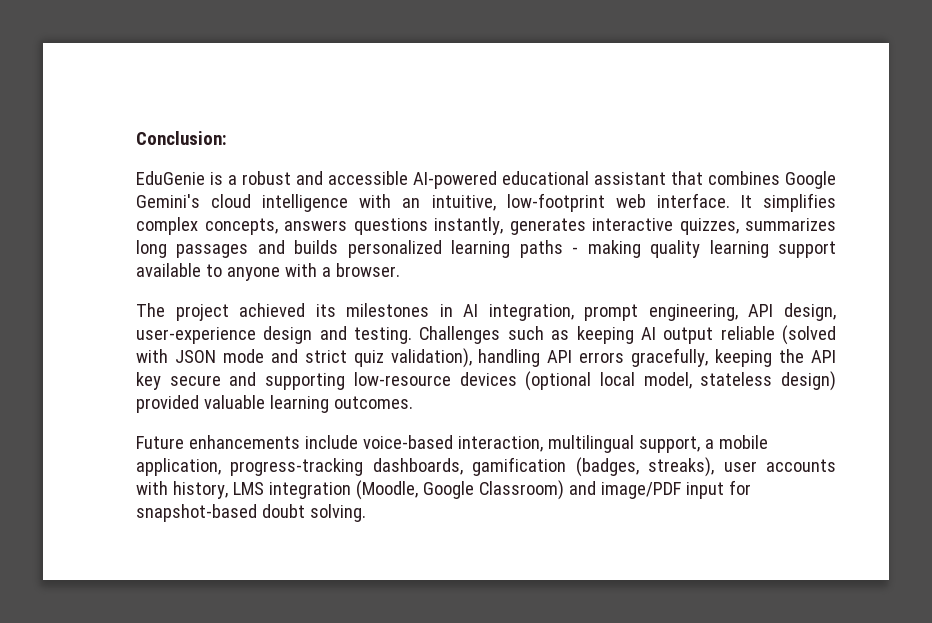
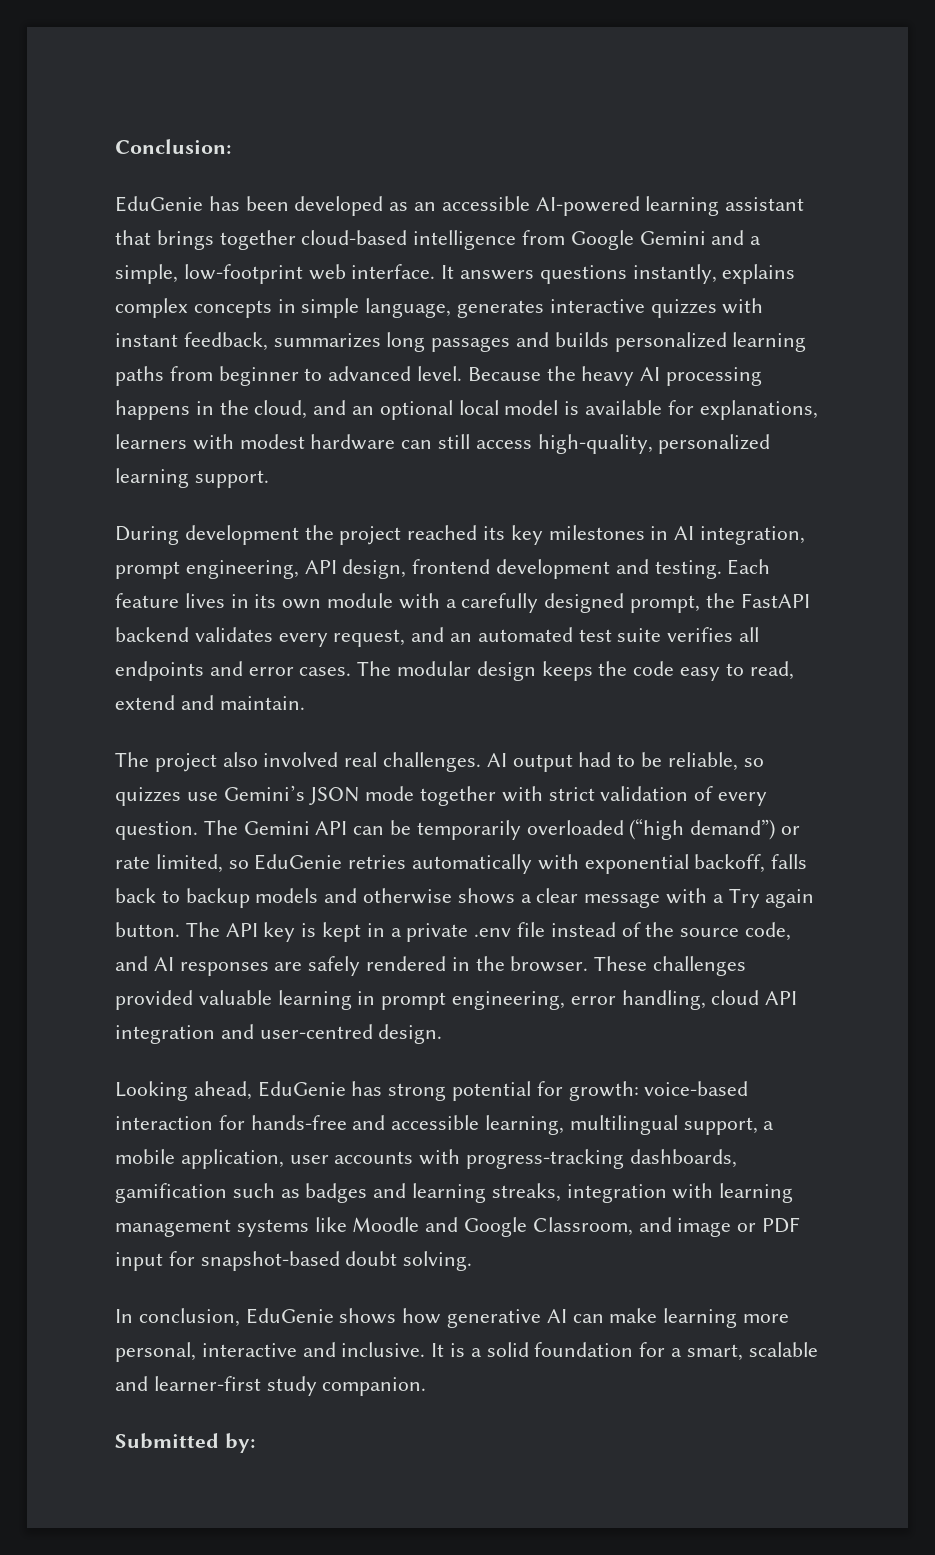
- EduGenie is a robust and accessible AI-powered educational assistant that combines Google Gemini's cloud intelligence with an intuitive, low-footprint web interface. It simplifies complex concepts, answers questions instantly, generates interactive quizzes, summarizes long passages and builds personalized learning paths - making quality learning support available to anyone with a browser.
- The project achieved its milestones in AI integration, prompt engineering, API design, user-experience design and testing. Challenges such as keeping AI output reliable (solved with JSON mode and strict quiz validation), handling API errors gracefully, keeping the API key secure and supporting low-resource devices (optional local model, stateless design) provided valuable learning outcomes.
- Future enhancements include voice-based interaction, multilingual support, a mobile application, progress-tracking dashboards, gamification (badges, streaks), user accounts with history, LMS integration (Moodle, Google Classroom) and image/PDF input for snapshot-based doubt solving.
+ EduGenie has been developed as an accessible AI-powered learning assistant that brings together cloud-based intelligence from Google Gemini and a simple, low-footprint web interface. It answers questions instantly, explains complex concepts in simple language, generates interactive quizzes with instant feedback, summarizes long passages and builds personalized learning paths from beginner to advanced level. Because the heavy AI processing happens in the cloud, and an optional local model is available for explanations, learners with modest hardware can still access high-quality, personalized learning support.
+ During development the project reached its key milestones in AI integration, prompt engineering, API design, frontend development and testing. Each feature lives in its own module with a carefully designed prompt, the FastAPI backend validates every request, and an automated test suite verifies all endpoints and error cases. The modular design keeps the code easy to read, extend and maintain.
+ The project also involved real challenges. AI output had to be reliable, so quizzes use Gemini’s JSON mode together with strict validation of every question. The Gemini API can be temporarily overloaded (“high demand”) or rate limited, so EduGenie retries automatically with exponential backoff, falls back to backup models and otherwise shows a clear message with a Try again button. The API key is kept in a private .env file instead of the source code, and AI responses are safely rendered in the browser. These challenges provided valuable learning in prompt engineering, error handling, cloud API integration and user-centred design.
+ Looking ahead, EduGenie has strong potential for growth: voice-based interaction for hands-free and accessible learning, multilingual support, a mobile application, user accounts with progress-tracking dashboards, gamification such as badges and learning streaks, integration with learning management systems like Moodle and Google Classroom, and image or PDF input for snapshot-based doubt solving.
+ In conclusion, EduGenie shows how generative AI can make learning more personal, interactive and inclusive. It is a solid foundation for a smart, scalable and learner-first study companion.
+ Submitted by:

